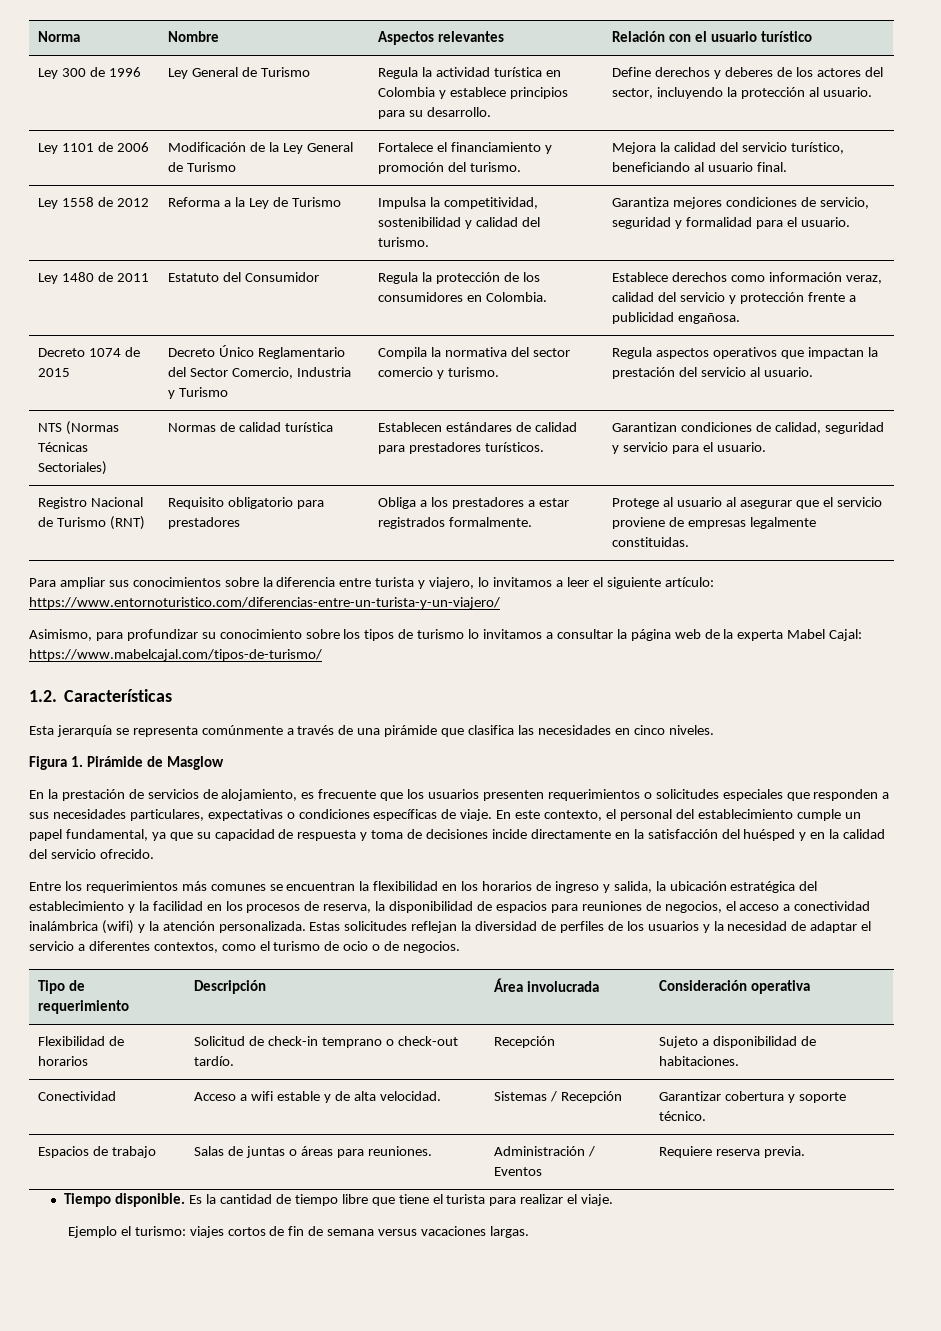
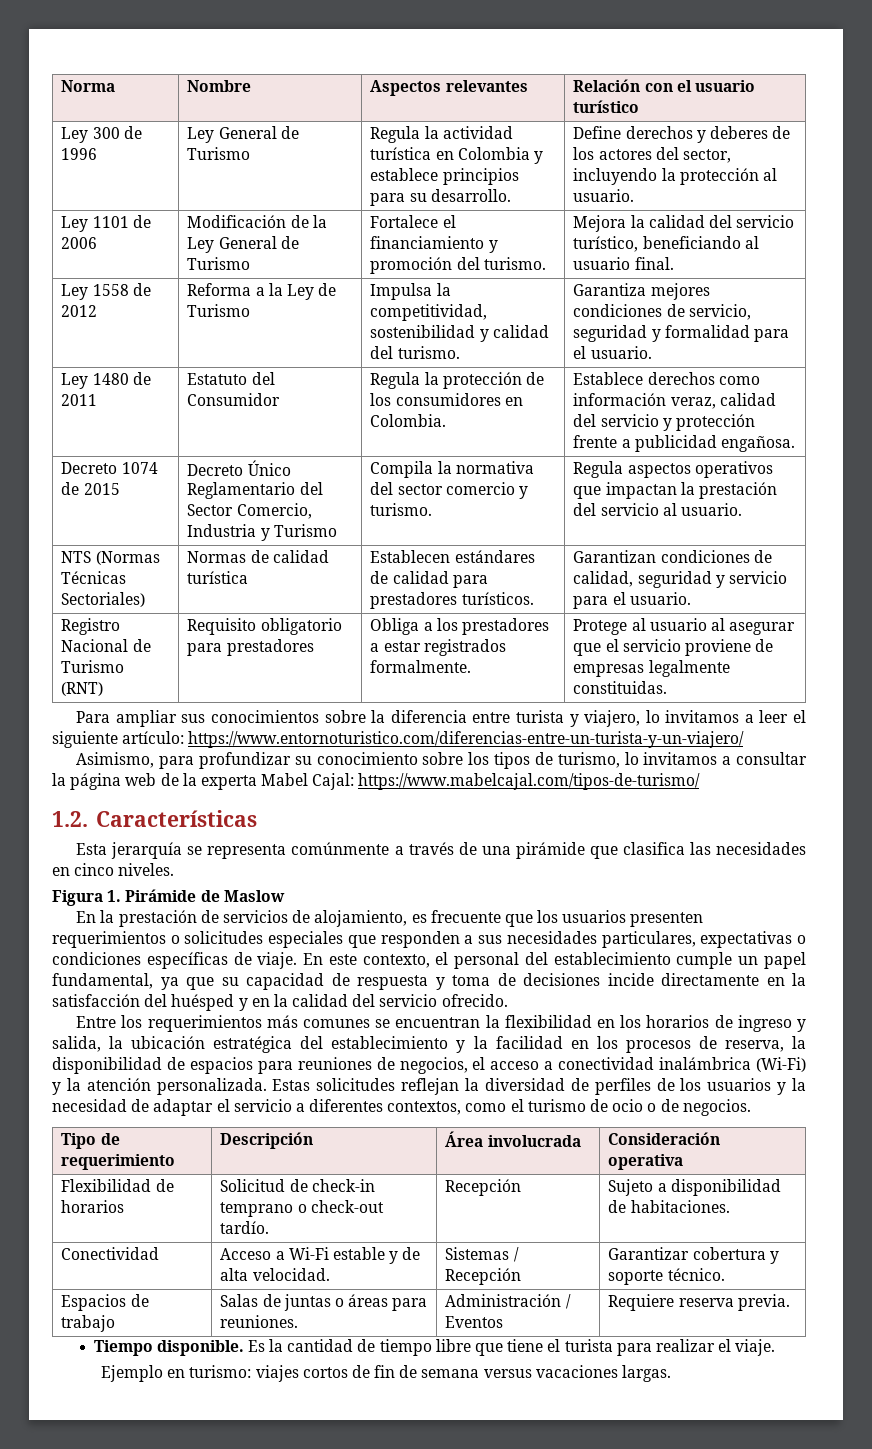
- Asimismo, para profundizar su conocimiento sobre los tipos de turismo lo invitamos a consultar la página web de la experta Mabel Cajal: https://www.mabelcajal.com/tipos-de-turismo/
+ Asimismo, para profundizar su conocimiento sobre los tipos de turismo, lo invitamos a consultar la página web de la experta Mabel Cajal: https://www.mabelcajal.com/tipos-de-turismo/
- Figura 1. Pirámide de Masglow
+ Figura 1. Pirámide de Maslow
- Entre los requerimientos más comunes se encuentran la flexibilidad en los horarios de ingreso y salida, la ubicación estratégica del establecimiento y la facilidad en los procesos de reserva, la disponibilidad de espacios para reuniones de negocios, el acceso a conectividad inalámbrica (wifi) y la atención personalizada.
+ Entre los requerimientos más comunes se encuentran la flexibilidad en los horarios de ingreso y salida, la ubicación estratégica del establecimiento y la facilidad en los procesos de reserva, la disponibilidad de espacios para reuniones de negocios, el acceso a conectividad inalámbrica (Wi-Fi) y la atención personalizada.
- Conectividad | Acceso a wifi estable y de alta velocidad. | Sistemas / Recepción | Garantizar cobertura y soporte técnico.
+ Conectividad | Acceso a Wi-Fi estable y de alta velocidad. | Sistemas / Recepción | Garantizar cobertura y soporte técnico.
- Ejemplo el turismo: viajes cortos de fin de semana versus vacaciones largas.
+ Ejemplo en turismo: viajes cortos de fin de semana versus vacaciones largas.

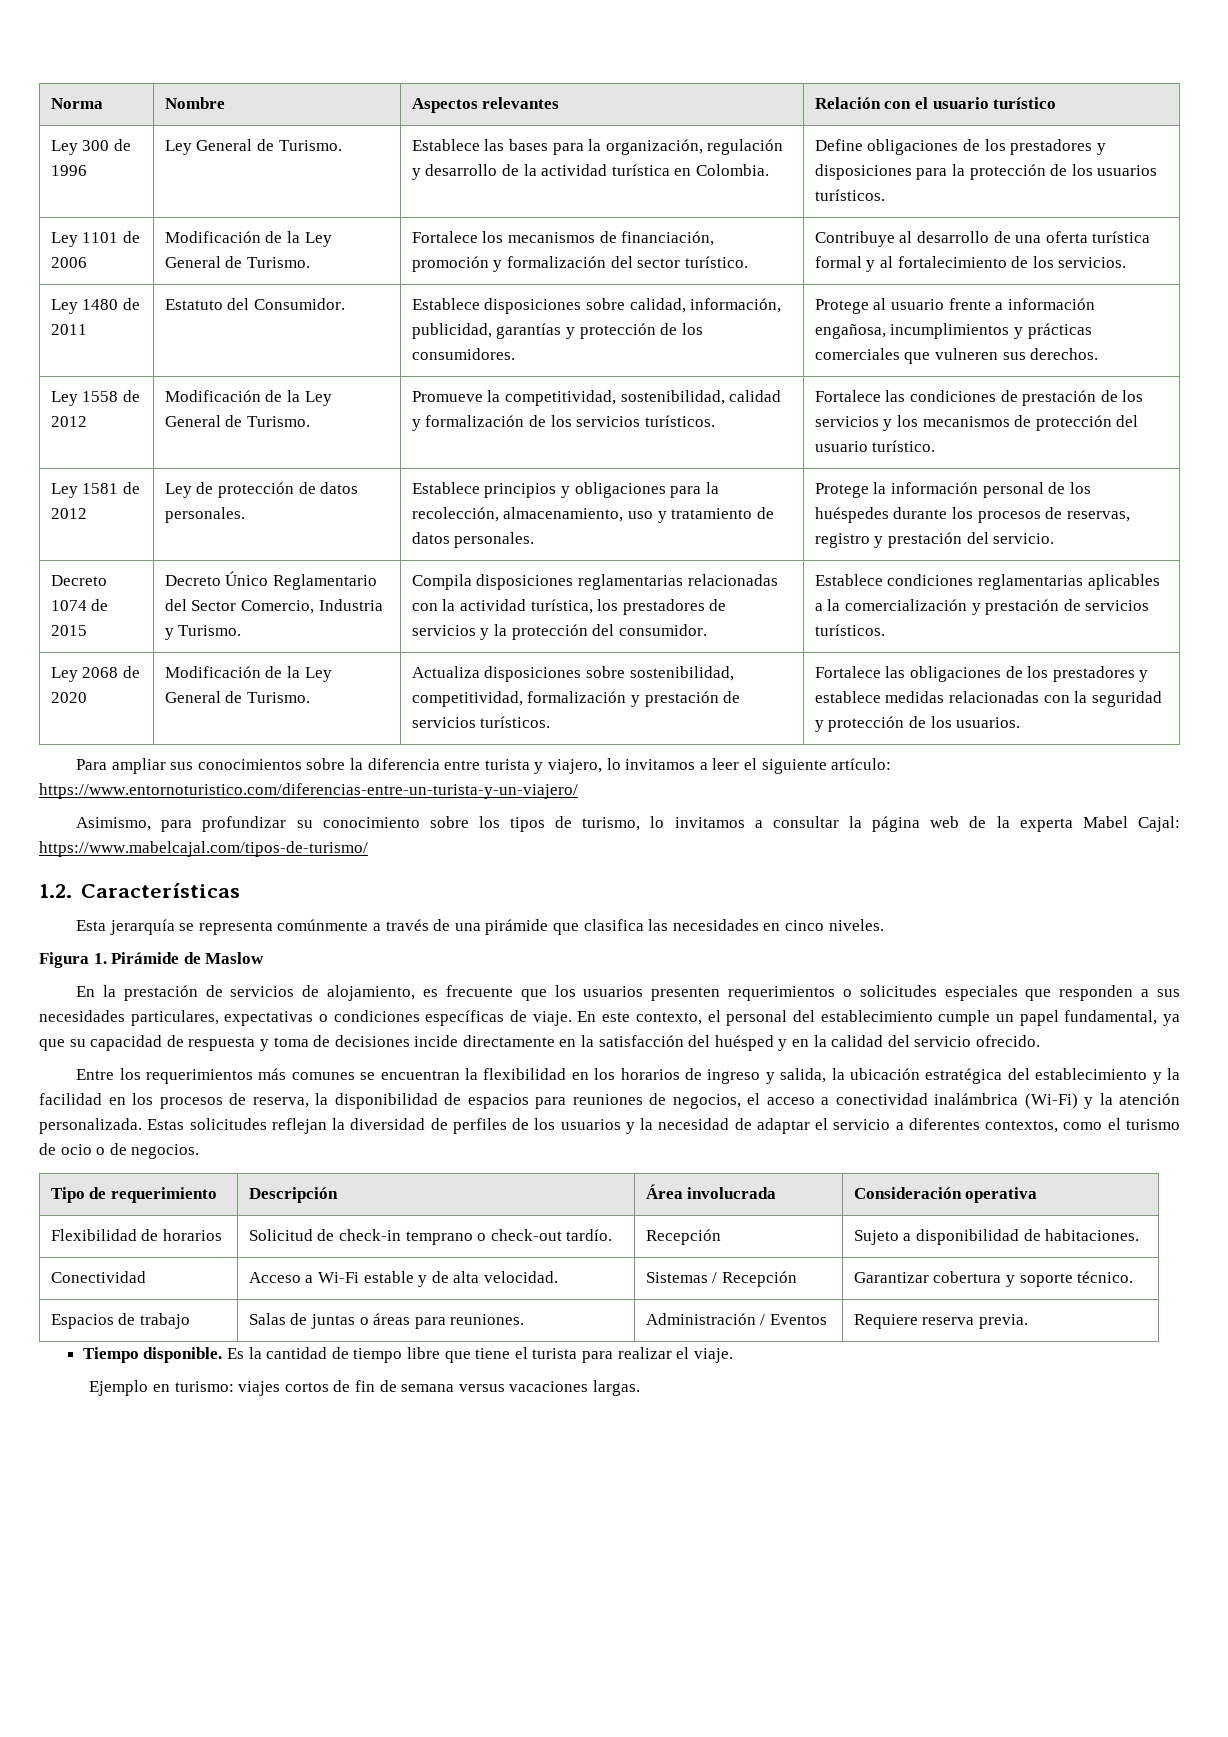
- Ley 300 de 1996 | Ley General de Turismo | Regula la actividad turística en Colombia y establece principios para su desarrollo. | Define derechos y deberes de los actores del sector, incluyendo la protección al usuario.
+ Ley 300 de 1996 | Ley General de Turismo. | Establece las bases para la organización, regulación y desarrollo de la actividad turística en Colombia. | Define obligaciones de los prestadores y disposiciones para la protección de los usuarios turísticos.
- Ley 1101 de 2006 | Modificación de la Ley General de Turismo | Fortalece el financiamiento y promoción del turismo. | Mejora la calidad del servicio turístico, beneficiando al usuario final.
- Ley 1558 de 2012 | Reforma a la Ley de Turismo | Impulsa la competitividad, sostenibilidad y calidad del turismo. | Garantiza mejores condiciones de servicio, seguridad y formalidad para el usuario.
+ Ley 1101 de 2006 | Modificación de la Ley General de Turismo. | Fortalece los mecanismos de financiación, promoción y formalización del sector turístico. | Contribuye al desarrollo de una oferta turística formal y al fortalecimiento de los servicios.
- Ley 1480 de 2011 | Estatuto del Consumidor | Regula la protección de los consumidores en Colombia. | Establece derechos como información veraz, calidad del servicio y protección frente a publicidad engañosa.
+ Ley 1480 de 2011 | Estatuto del Consumidor. | Establece disposiciones sobre calidad, información, publicidad, garantías y protección de los consumidores. | Protege al usuario frente a información engañosa, incumplimientos y prácticas comerciales que vulneren sus derechos.
+ Ley 1558 de 2012 | Modificación de la Ley General de Turismo. | Promueve la competitividad, sostenibilidad, calidad y formalización de los servicios turísticos. | Fortalece las condiciones de prestación de los servicios y los mecanismos de protección del usuario turístico.
+ Ley 1581 de 2012 | Ley de protección de datos personales. | Establece principios y obligaciones para la recolección, almacenamiento, uso y tratamiento de datos personales. | Protege la información personal de los huéspedes durante los procesos de reservas, registro y prestación del servicio.
- Decreto Único Reglamentario del Sector Comercio, Industria y Turismo
+ Decreto Único Reglamentario del Sector Comercio, Industria y Turismo.
- Compila la normativa del sector comercio y turismo. | Regula aspectos operativos que impactan la prestación del servicio al usuario.
- NTS (Normas Técnicas Sectoriales) | Normas de calidad turística | Establecen estándares de calidad para prestadores turísticos. | Garantizan condiciones de calidad, seguridad y servicio para el usuario.
- Registro Nacional de Turismo (RNT) | Requisito obligatorio para prestadores | Obliga a los prestadores a estar registrados formalmente. | Protege al usuario al asegurar que el servicio proviene de empresas legalmente constituidas.
+ Compila disposiciones reglamentarias relacionadas con la actividad turística, los prestadores de servicios y la protección del consumidor. | Establece condiciones reglamentarias aplicables a la comercialización y prestación de servicios turísticos.
+ Ley 2068 de 2020 | Modificación de la Ley General de Turismo. | Actualiza disposiciones sobre sostenibilidad, competitividad, formalización y prestación de servicios turísticos. | Fortalece las obligaciones de los prestadores y establece medidas relacionadas con la seguridad y protección de los usuarios.

